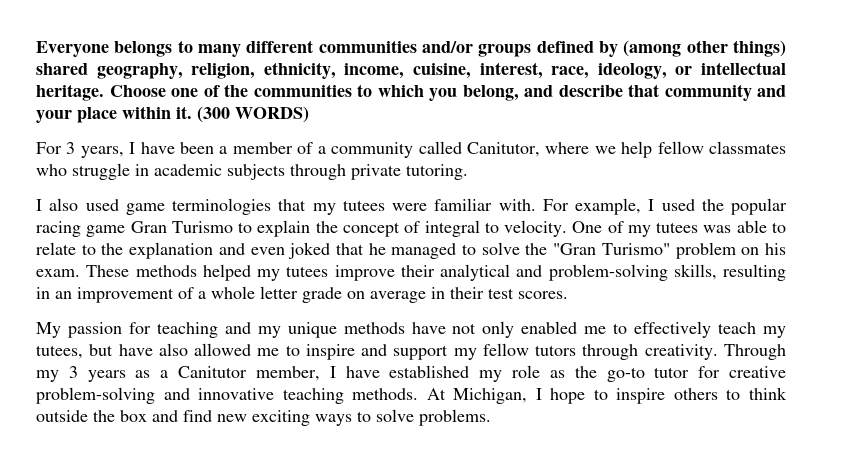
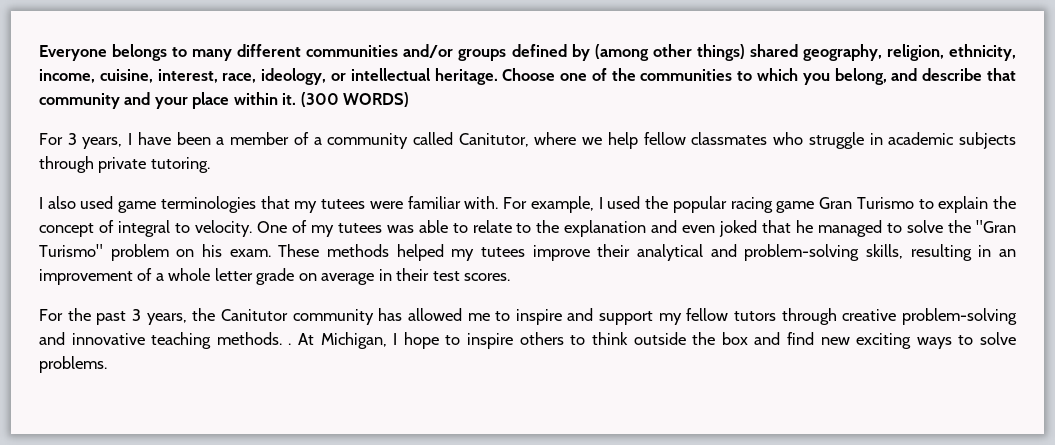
- My passion for teaching and my unique methods have not only enabled me to effectively teach my tutees, but have also allowed me to inspire and support my fellow tutors through creativity. Through my 3 years as a Canitutor member, I have established my role as the go-to tutor for creative problem-solving and innovative teaching methods.
+ For the past 3 years, the Canitutor community has allowed me to inspire and support my fellow tutors through creative problem-solving and innovative teaching methods. .

